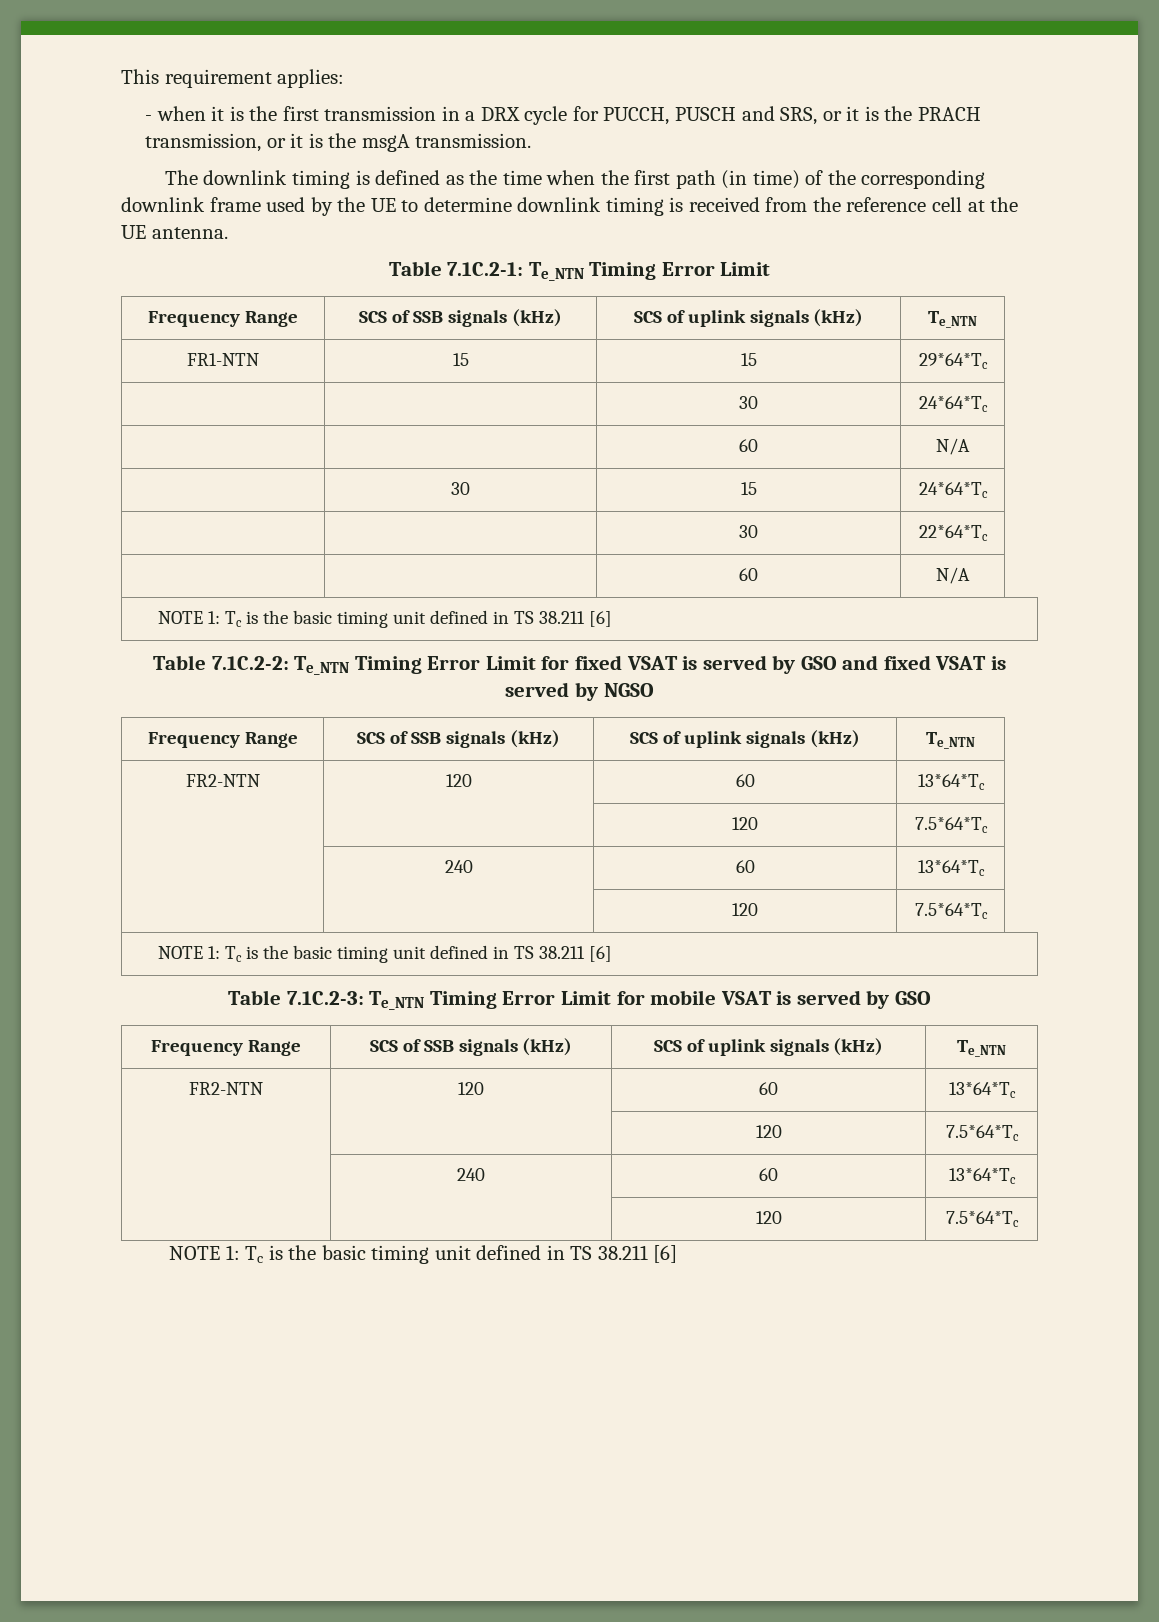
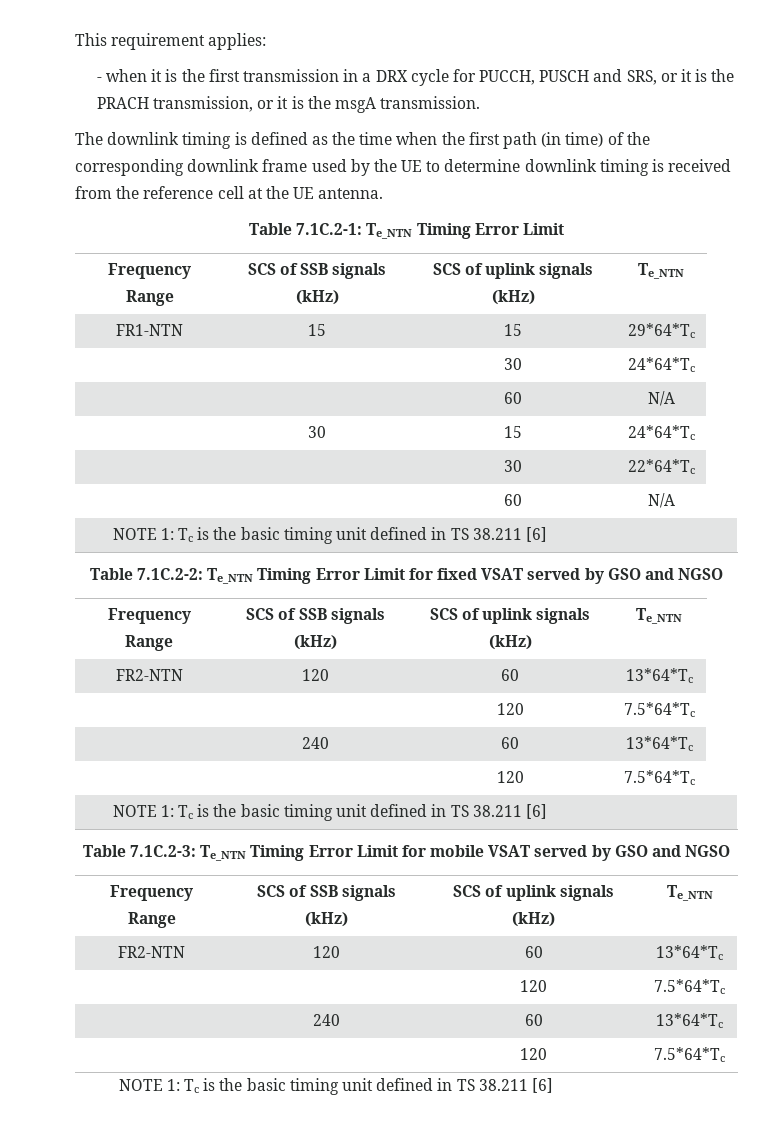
- Table 7.1C.2-2: Te_NTN Timing Error Limit for fixed VSAT is served by GSO and fixed VSAT is served by NGSO
+ Table 7.1C.2-2: Te_NTN Timing Error Limit for fixed VSAT served by GSO and NGSO
- Table 7.1C.2-3: Te_NTN Timing Error Limit for mobile VSAT is served by GSO
+ Table 7.1C.2-3: Te_NTN Timing Error Limit for mobile VSAT served by GSO and NGSO

